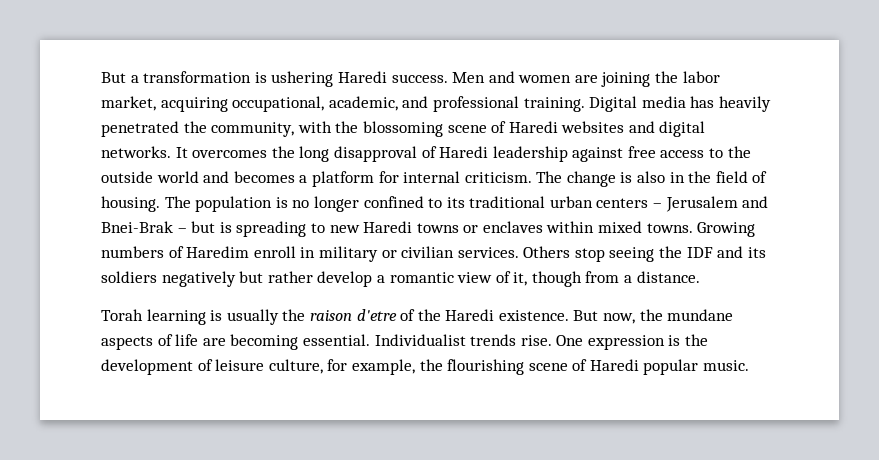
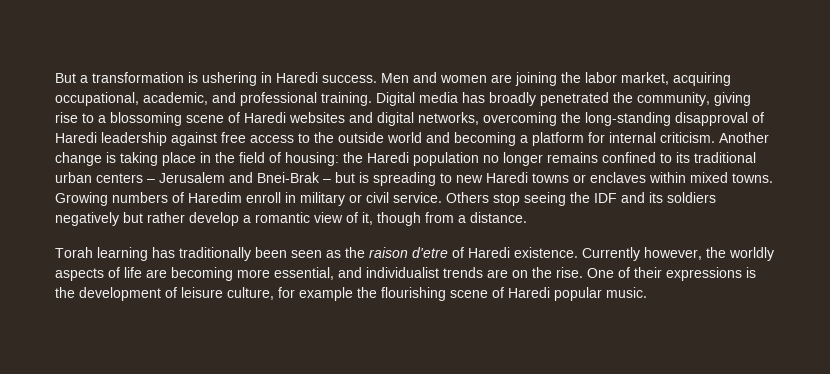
- But a transformation is ushering Haredi success.
+ But a transformation is ushering in Haredi success.
- Digital media has heavily penetrated the community, with the blossoming scene of Haredi websites and digital networks. It overcomes the long disapproval of Haredi leadership against free access to the outside world and becomes a platform for internal criticism.
+ Digital media has broadly penetrated the community, giving rise to a blossoming scene of Haredi websites and digital networks, overcoming the long-standing disapproval of Haredi leadership against free access to the outside world and becoming a platform for internal criticism.
- The change is also in the field of housing. The population is no longer confined to its traditional urban centers – Jerusalem and Bnei-Brak – but is spreading to new Haredi towns or enclaves within mixed towns.
+ Another change is taking place in the field of housing: the Haredi population no longer remains confined to its traditional urban centers – Jerusalem and Bnei-Brak – but is spreading to new Haredi towns or enclaves within mixed towns.
- Growing numbers of Haredim enroll in military or civilian services.
+ Growing numbers of Haredim enroll in military or civil service.
- Torah learning is usually the raison d'etre of the Haredi existence.
+ Torah learning has traditionally been seen as the raison d'etre of Haredi existence.
- But now, the mundane aspects of life are becoming essential. Individualist trends rise. One expression is the development of leisure culture, for example, the flourishing scene of Haredi popular music.
+ Currently however, the worldly aspects of life are becoming more essential, and individualist trends are on the rise. One of their expressions is the development of leisure culture, for example the flourishing scene of Haredi popular music.

